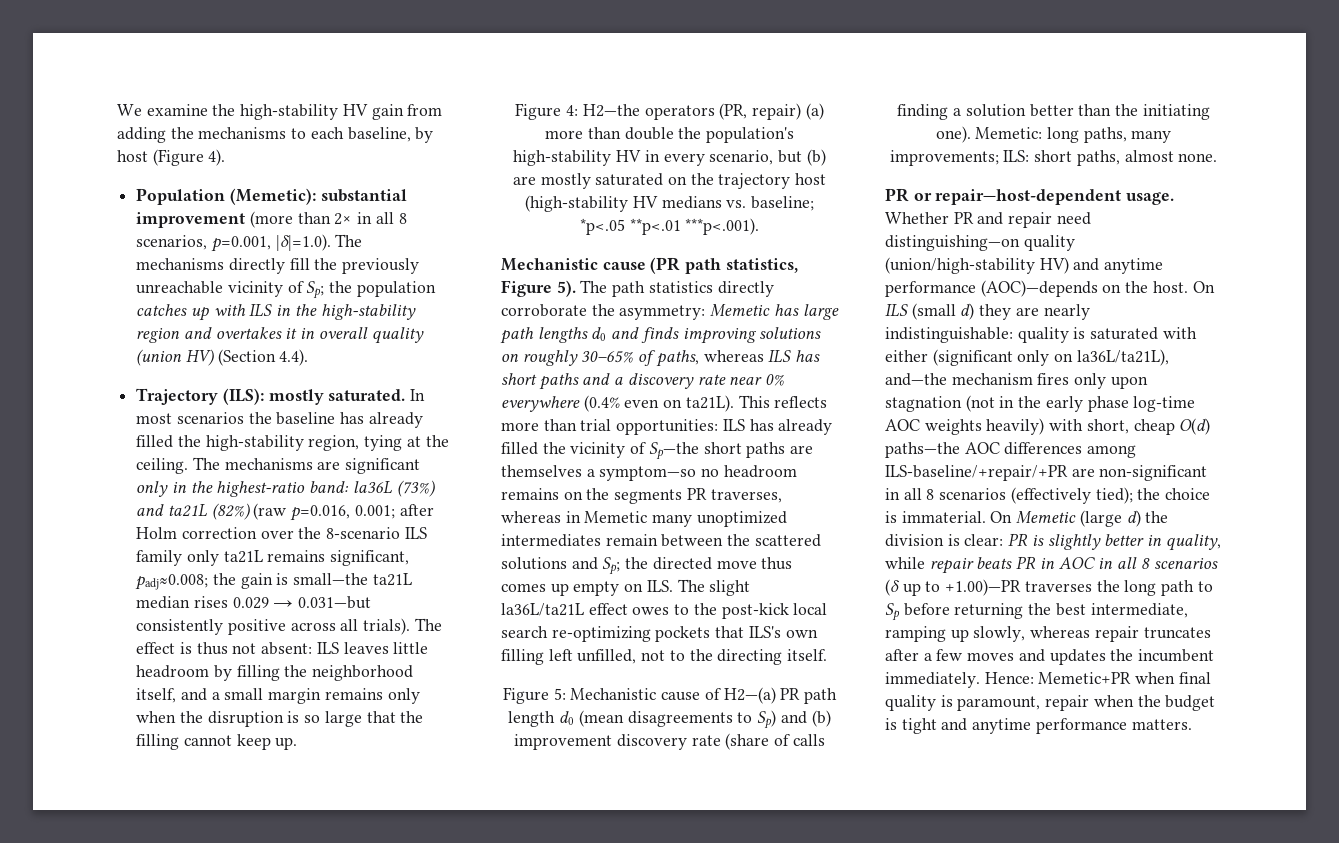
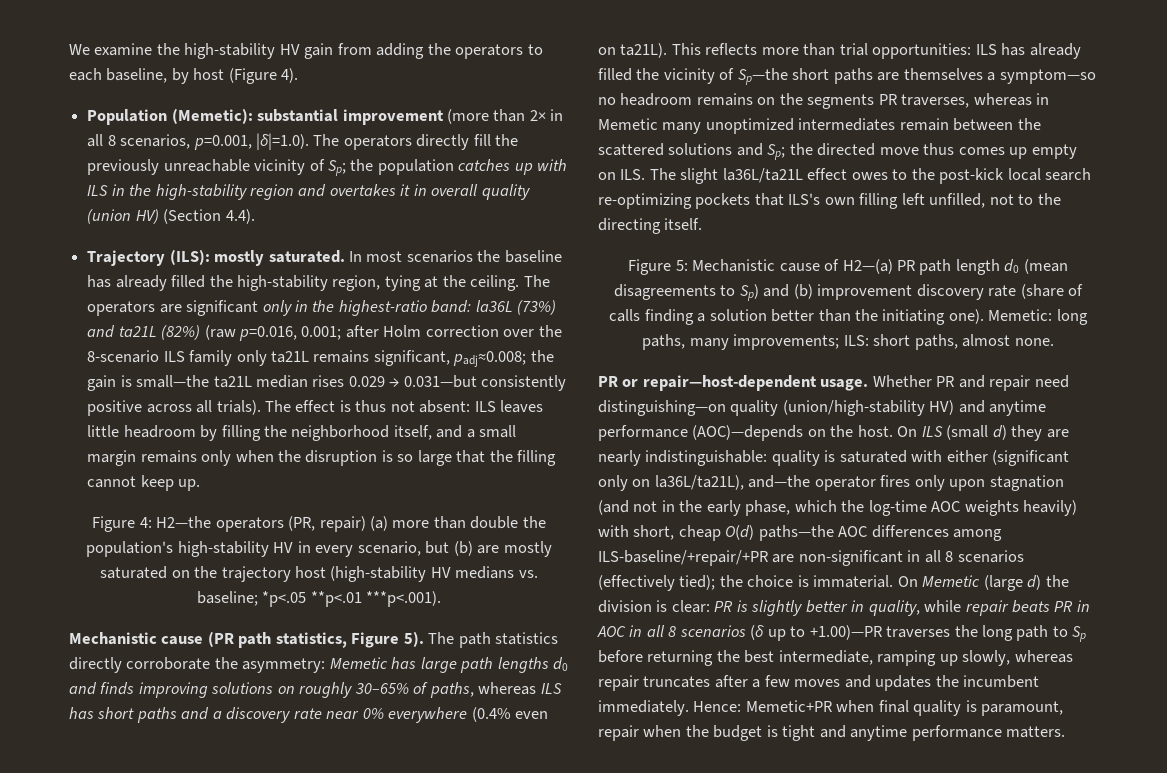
- We examine the high-stability HV gain from adding the mechanisms to each baseline, by host (Figure 4).
+ We examine the high-stability HV gain from adding the operators to each baseline, by host (Figure 4).
- Population (Memetic): substantial improvement (more than 2× in all 8 scenarios, p=0.001, |δ|=1.0). The mechanisms directly fill the previously unreachable vicinity of Sp; the population catches up with ILS in the high-stability region and overtakes it in overall quality (union HV) (Section 4.4).
+ Population (Memetic): substantial improvement (more than 2× in all 8 scenarios, p=0.001, |δ|=1.0). The operators directly fill the previously unreachable vicinity of Sp; the population catches up with ILS in the high-stability region and overtakes it in overall quality (union HV) (Section 4.4).
- The mechanisms are significant only in the highest-ratio band: la36L (73%) and ta21L (82%) (raw p=0.016, 0.001; after Holm correction over the 8-scenario ILS family only ta21L remains significant, padj≈0.008; the gain is small—the ta21L median rises 0.029 → 0.031—but consistently positive across all trials).
+ The operators are significant only in the highest-ratio band: la36L (73%) and ta21L (82%) (raw p=0.016, 0.001; after Holm correction over the 8-scenario ILS family only ta21L remains significant, padj≈0.008; the gain is small—the ta21L median rises 0.029 → 0.031—but consistently positive across all trials).
- On ILS (small d) they are nearly indistinguishable: quality is saturated with either (significant only on la36L/ta21L), and—the mechanism fires only upon stagnation (not in the early phase log-time AOC weights heavily) with short, cheap O(d) paths—the AOC differences among ILS-baseline/+repair/+PR are non-significant in all 8 scenarios (effectively tied); the choice is immaterial.
+ On ILS (small d) they are nearly indistinguishable: quality is saturated with either (significant only on la36L/ta21L), and—the operator fires only upon stagnation (and not in the early phase, which the log-time AOC weights heavily) with short, cheap O(d) paths—the AOC differences among ILS-baseline/+repair/+PR are non-significant in all 8 scenarios (effectively tied); the choice is immaterial.

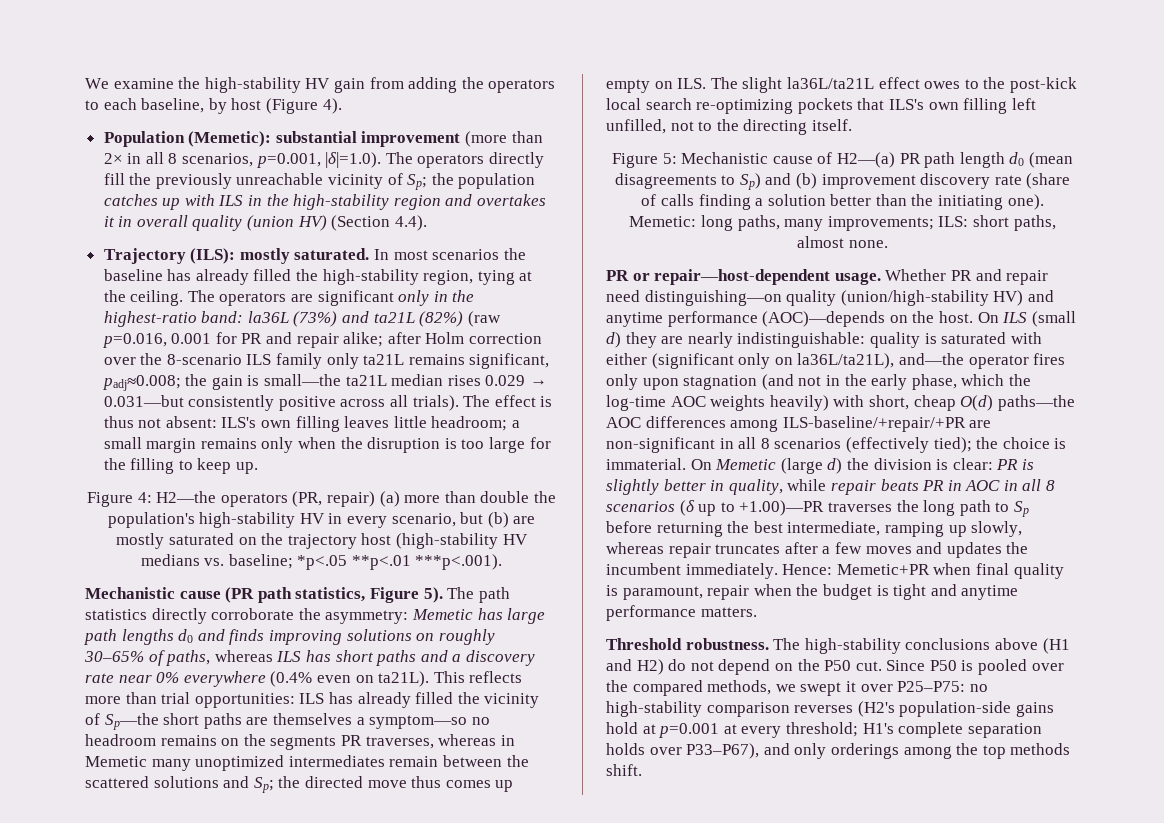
- The operators are significant only in the highest-ratio band: la36L (73%) and ta21L (82%) (raw p=0.016, 0.001; after Holm correction over the 8-scenario ILS family only ta21L remains significant, padj≈0.008; the gain is small—the ta21L median rises 0.029 → 0.031—but consistently positive across all trials).
+ The operators are significant only in the highest-ratio band: la36L (73%) and ta21L (82%) (raw p=0.016, 0.001 for PR and repair alike; after Holm correction over the 8-scenario ILS family only ta21L remains significant, padj≈0.008; the gain is small—the ta21L median rises 0.029 → 0.031—but consistently positive across all trials).
- The effect is thus not absent: ILS leaves little headroom by filling the neighborhood itself, and a small margin remains only when the disruption is so large that the filling cannot keep up.
+ The effect is thus not absent: ILS's own filling leaves little headroom; a small margin remains only when the disruption is too large for the filling to keep up.
+ Threshold robustness. The high-stability conclusions above (H1 and H2) do not depend on the P50 cut. Since P50 is pooled over the compared methods, we swept it over P25–P75: no high-stability comparison reverses (H2's population-side gains hold at p=0.001 at every threshold; H1's complete separation holds over P33–P67), and only orderings among the top methods shift.

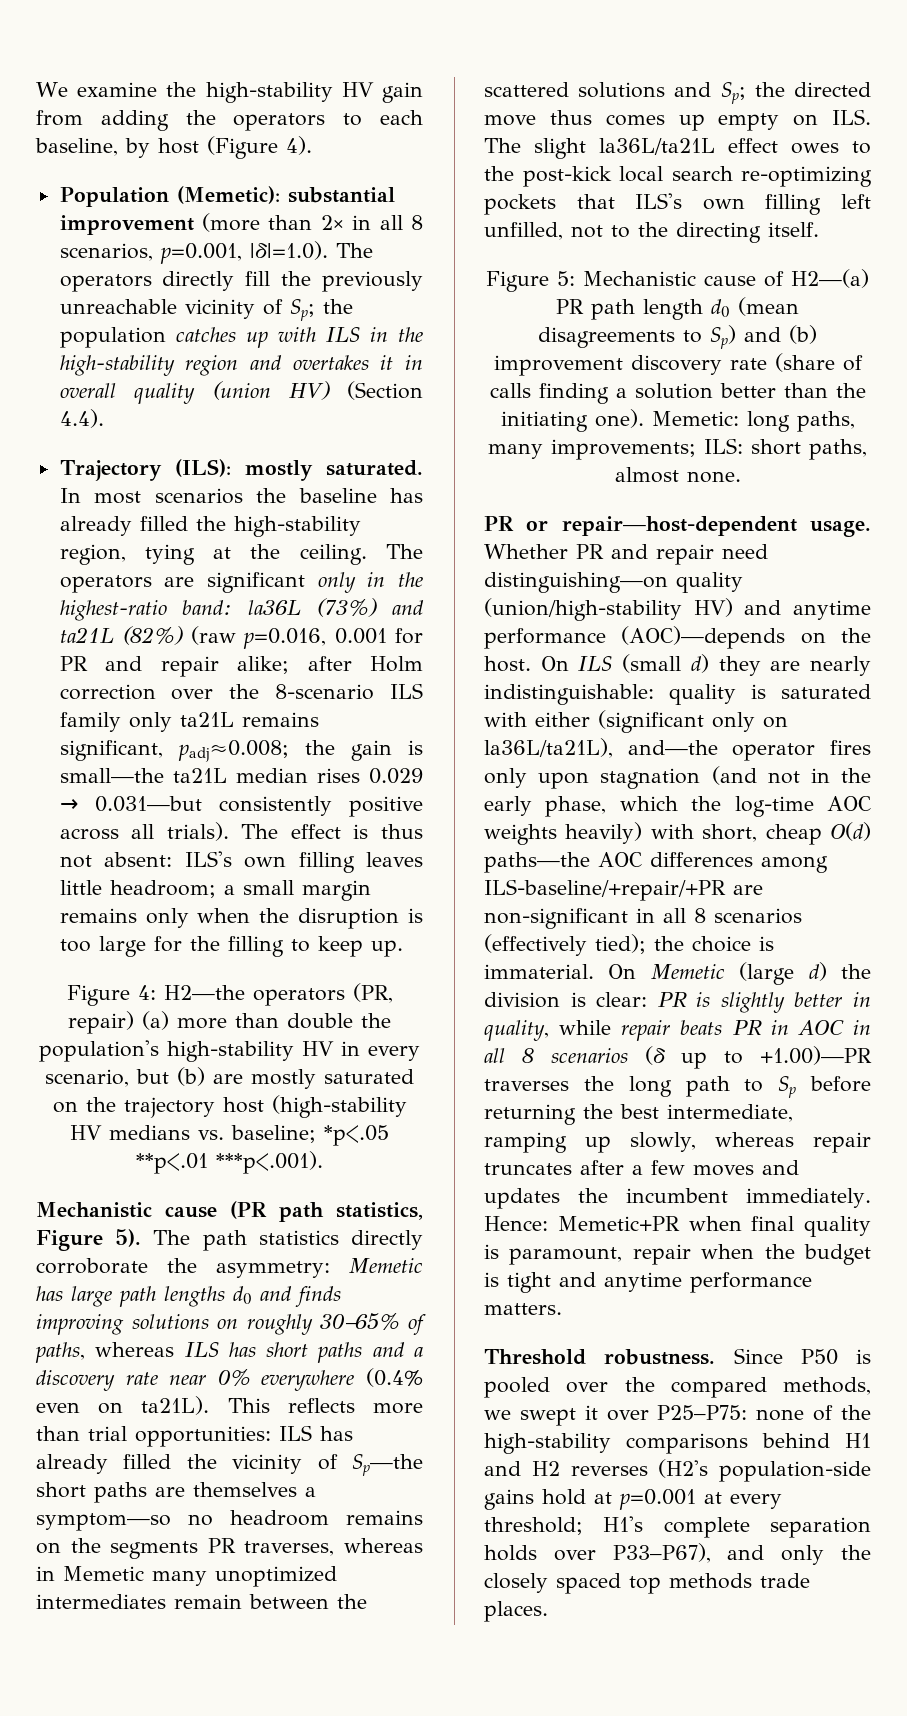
- The high-stability conclusions above (H1 and H2) do not depend on the P50 cut.
- Since P50 is pooled over the compared methods, we swept it over P25–P75: no high-stability comparison reverses (H2's population-side gains hold at p=0.001 at every threshold; H1's complete separation holds over P33–P67), and only orderings among the top methods shift.
+ Since P50 is pooled over the compared methods, we swept it over P25–P75: none of the high-stability comparisons behind H1 and H2 reverses (H2's population-side gains hold at p=0.001 at every threshold; H1's complete separation holds over P33–P67), and only the closely spaced top methods trade places.

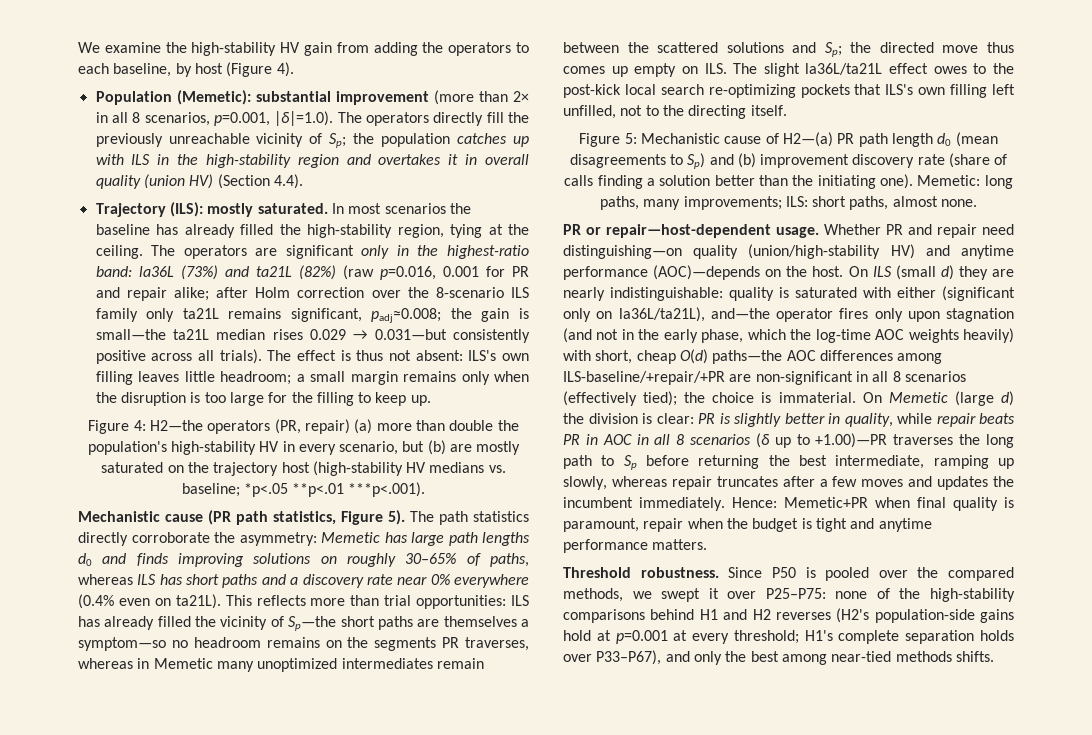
- Since P50 is pooled over the compared methods, we swept it over P25–P75: none of the high-stability comparisons behind H1 and H2 reverses (H2's population-side gains hold at p=0.001 at every threshold; H1's complete separation holds over P33–P67), and only the closely spaced top methods trade places.
+ Since P50 is pooled over the compared methods, we swept it over P25–P75: none of the high-stability comparisons behind H1 and H2 reverses (H2's population-side gains hold at p=0.001 at every threshold; H1's complete separation holds over P33–P67), and only the best among near-tied methods shifts.

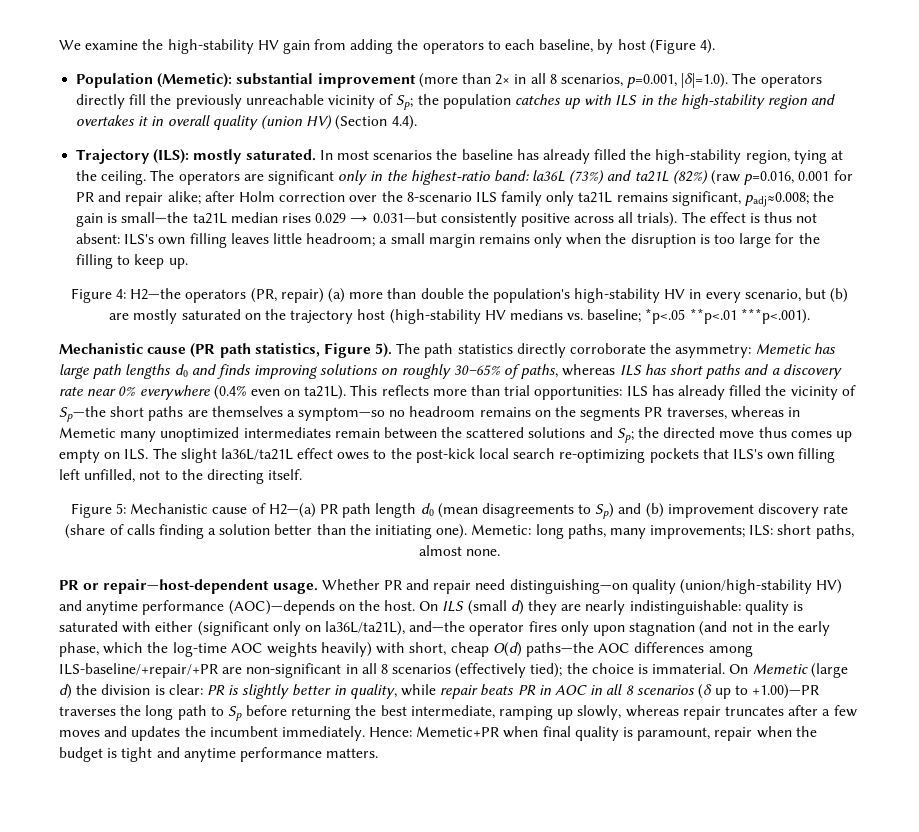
- Threshold robustness. Since P50 is pooled over the compared methods, we swept it over P25–P75: none of the high-stability comparisons behind H1 and H2 reverses (H2's population-side gains hold at p=0.001 at every threshold; H1's complete separation holds over P33–P67), and only the best among near-tied methods shifts.

